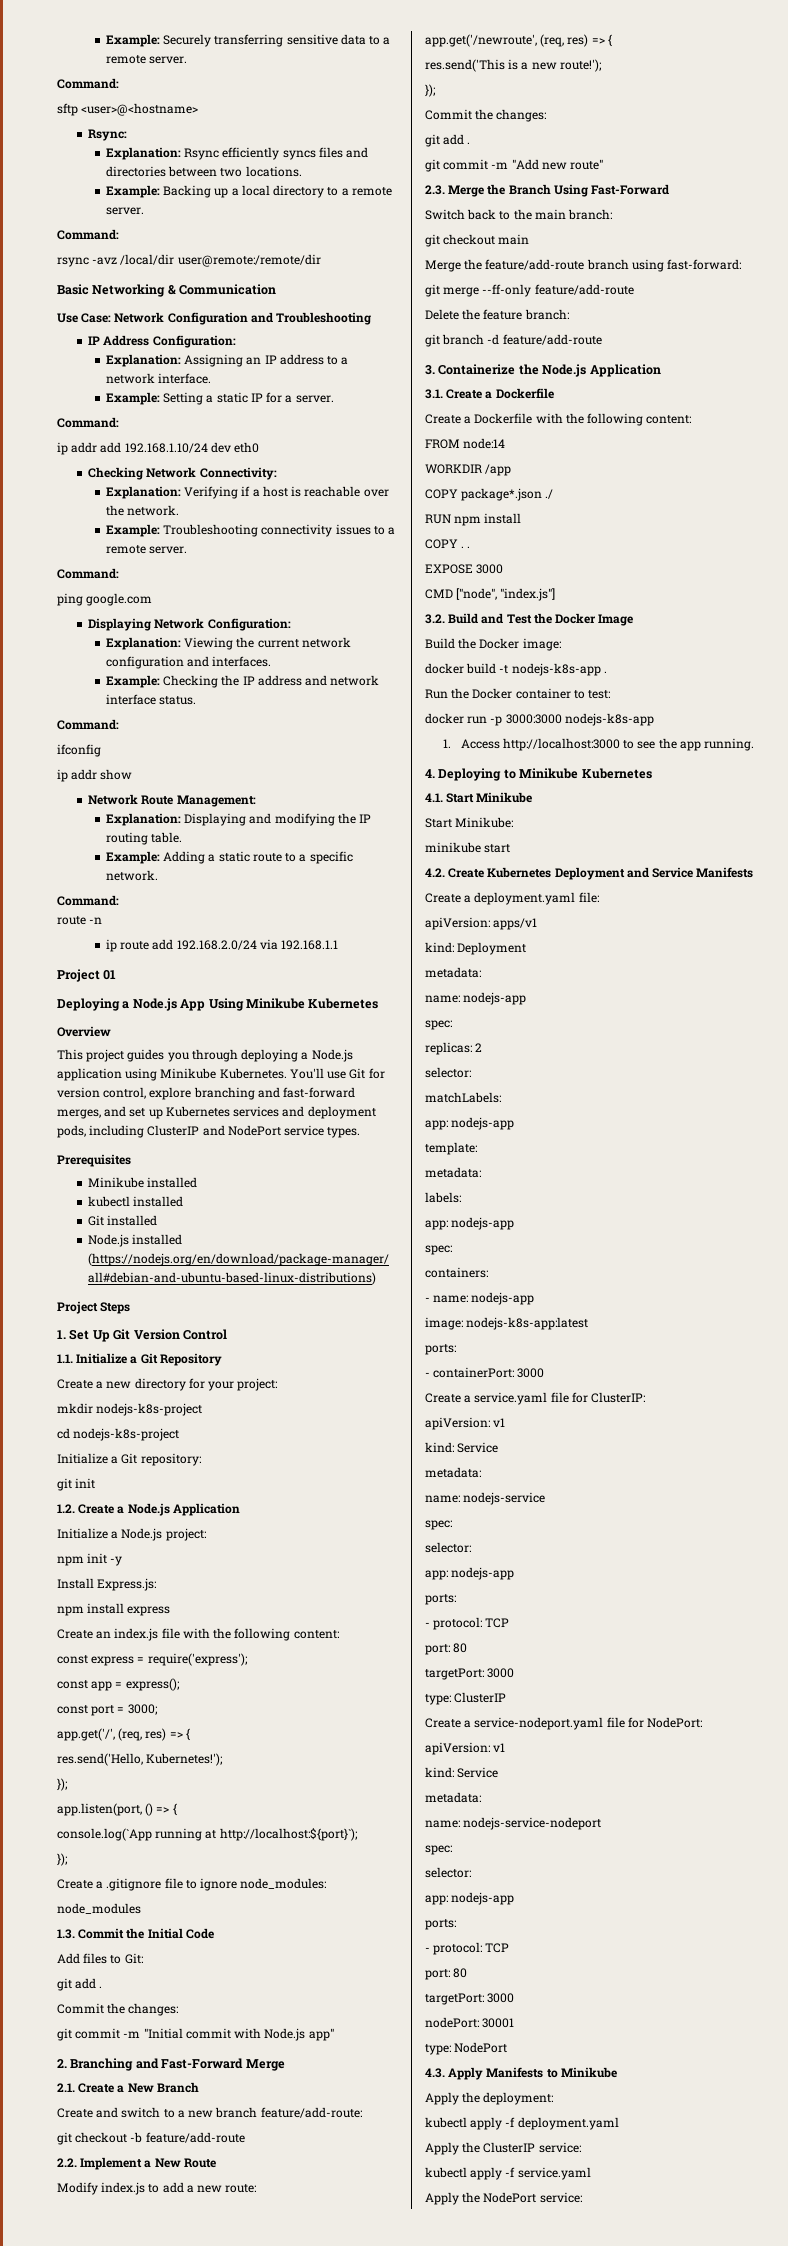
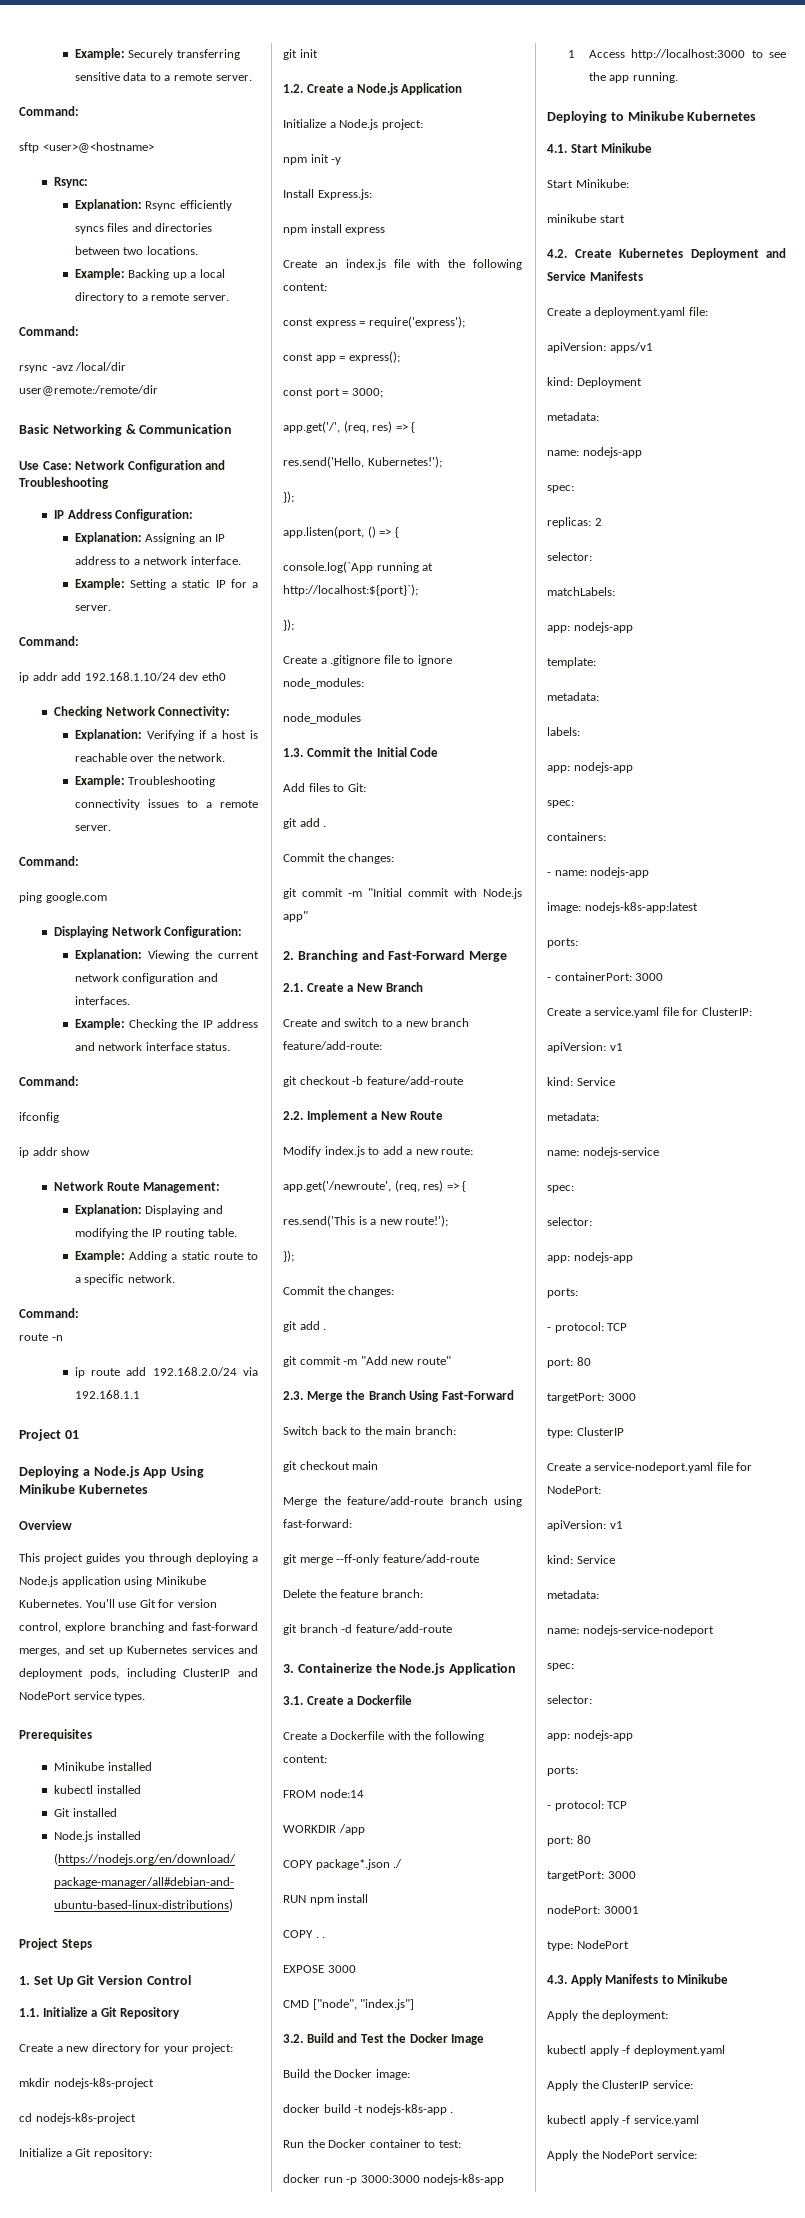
- 1. Access http://localhost:3000 to see the app running.
+ 1 Access http://localhost:3000 to see the app running.
- 4. Deploying to Minikube Kubernetes
+ Deploying to Minikube Kubernetes

